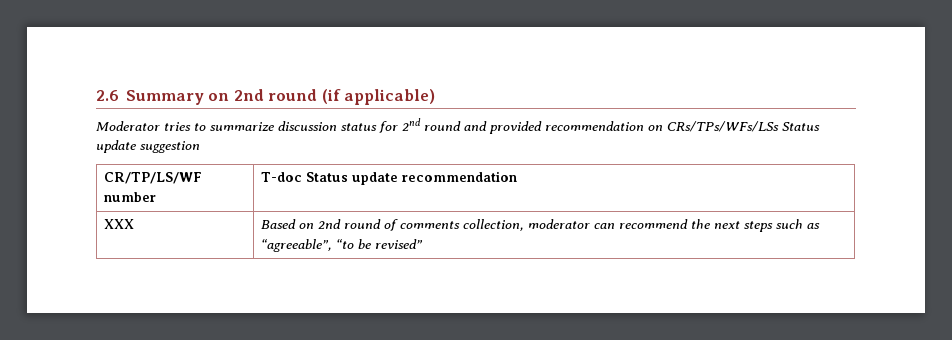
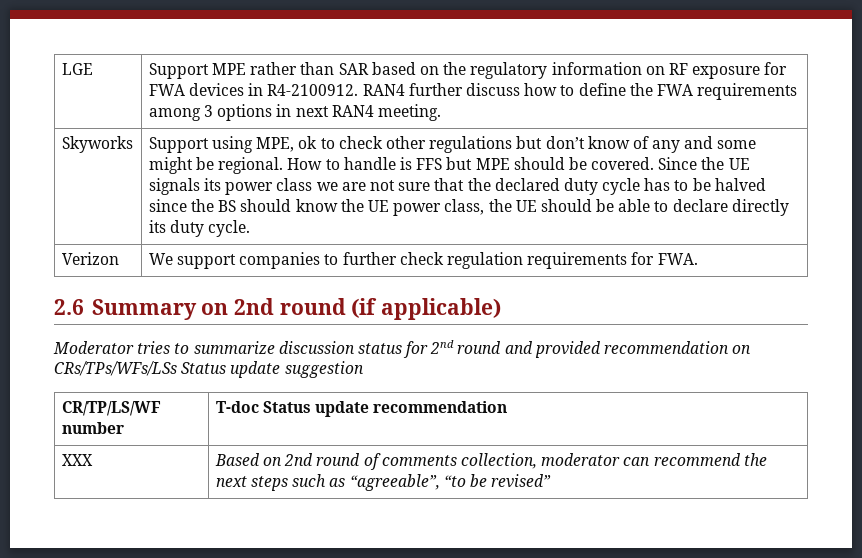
+ LGE | Support MPE rather than SAR based on the regulatory information on RF exposure for FWA devices in R4-2100912. RAN4 further discuss how to define the FWA requirements among 3 options in next RAN4 meeting.
+ Skyworks | Support using MPE, ok to check other regulations but don’t know of any and some might be regional. How to handle is FFS but MPE should be covered. Since the UE signals its power class we are not sure that the declared duty cycle has to be halved since the BS should know the UE power class, the UE should be able to declare directly its duty cycle.
+ Verizon | We support companies to further check regulation requirements for FWA.

